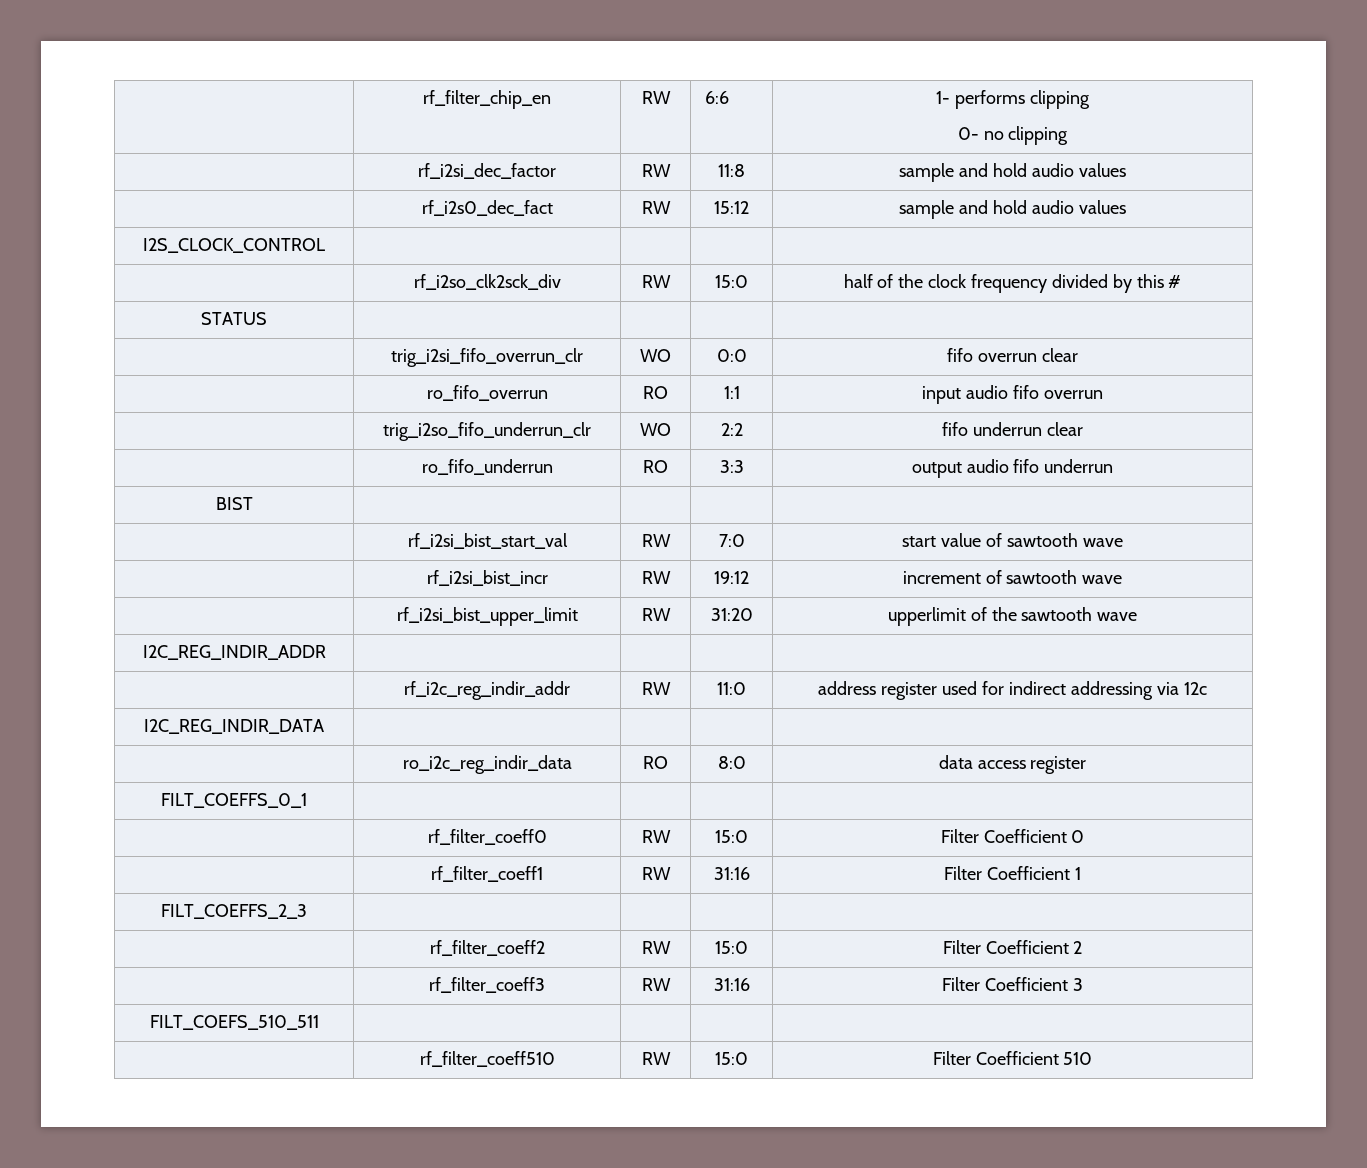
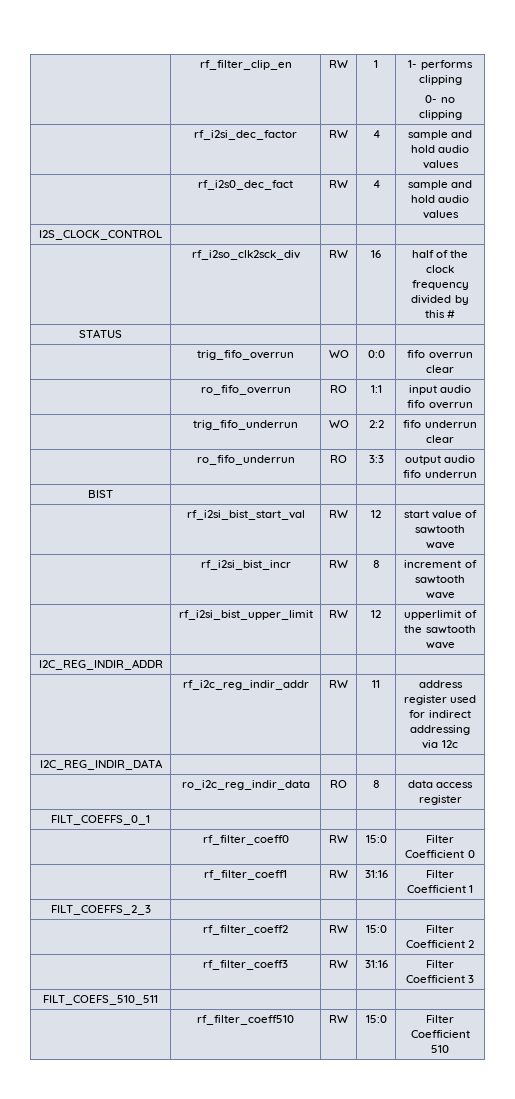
- | rf_filter_chip_en | RW | 6:6 | 1- performs clipping
+ | rf_filter_clip_en | RW | 1 | 1- performs clipping
- | rf_i2si_dec_factor | RW | 11:8 | sample and hold audio values
+ | rf_i2si_dec_factor | RW | 4 | sample and hold audio values
- | rf_i2s0_dec_fact | RW | 15:12 | sample and hold audio values
+ | rf_i2s0_dec_fact | RW | 4 | sample and hold audio values
- | rf_i2so_clk2sck_div | RW | 15:0 | half of the clock frequency divided by this #
+ | rf_i2so_clk2sck_div | RW | 16 | half of the clock frequency divided by this #
- | trig_i2si_fifo_overrun_clr | WO | 0:0 | fifo overrun clear
+ | trig_fifo_overrun | WO | 0:0 | fifo overrun clear
- | trig_i2so_fifo_underrun_clr | WO | 2:2 | fifo underrun clear
+ | trig_fifo_underrun | WO | 2:2 | fifo underrun clear
- | rf_i2si_bist_start_val | RW | 7:0 | start value of sawtooth wave
+ | rf_i2si_bist_start_val | RW | 12 | start value of sawtooth wave
- | rf_i2si_bist_incr | RW | 19:12 | increment of sawtooth wave
+ | rf_i2si_bist_incr | RW | 8 | increment of sawtooth wave
- | rf_i2si_bist_upper_limit | RW | 31:20 | upperlimit of the sawtooth wave
+ | rf_i2si_bist_upper_limit | RW | 12 | upperlimit of the sawtooth wave
- | rf_i2c_reg_indir_addr | RW | 11:0 | address register used for indirect addressing via 12c
+ | rf_i2c_reg_indir_addr | RW | 11 | address register used for indirect addressing via 12c
- | ro_i2c_reg_indir_data | RO | 8:0 | data access register
+ | ro_i2c_reg_indir_data | RO | 8 | data access register

